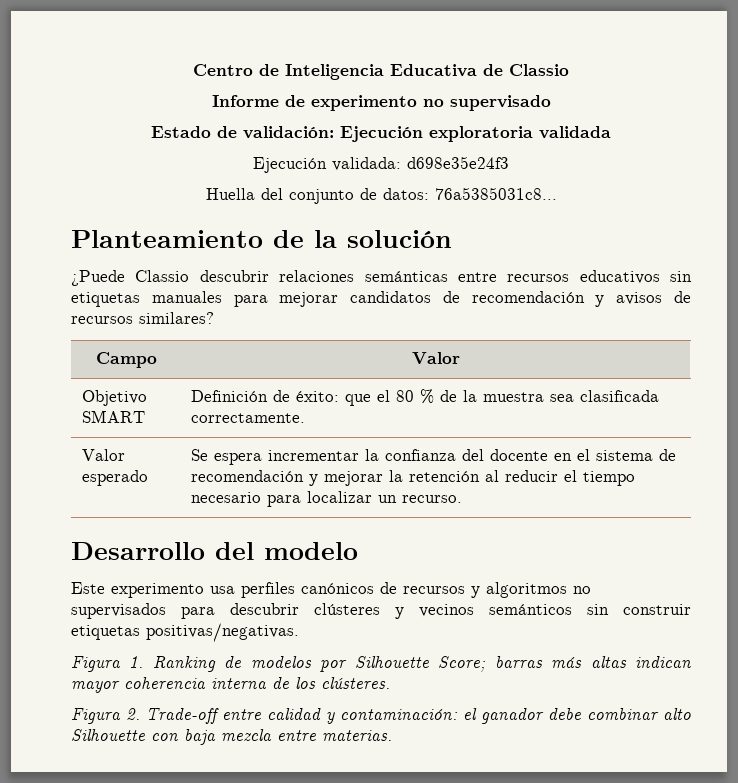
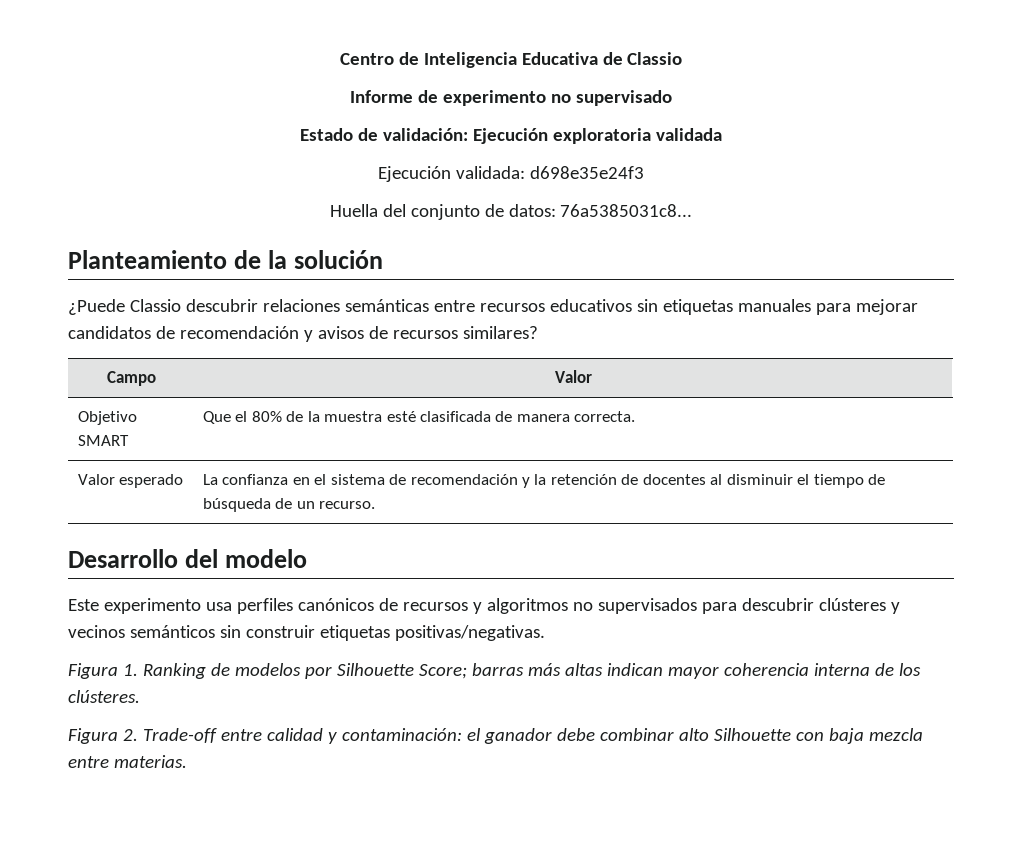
- Objetivo SMART | Definición de éxito: que el 80 % de la muestra sea clasificada correctamente.
- Valor esperado | Se espera incrementar la confianza del docente en el sistema de recomendación y mejorar la retención al reducir el tiempo necesario para localizar un recurso.
+ Objetivo SMART | Que el 80% de la muestra esté clasificada de manera correcta.
+ Valor esperado | La confianza en el sistema de recomendación y la retención de docentes al disminuir el tiempo de búsqueda de un recurso.

